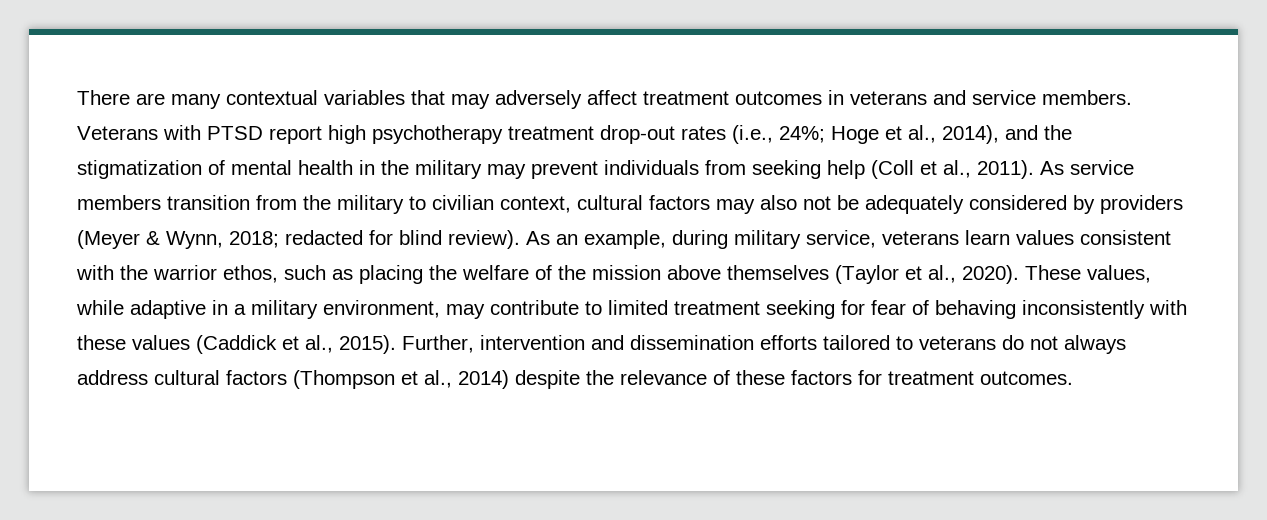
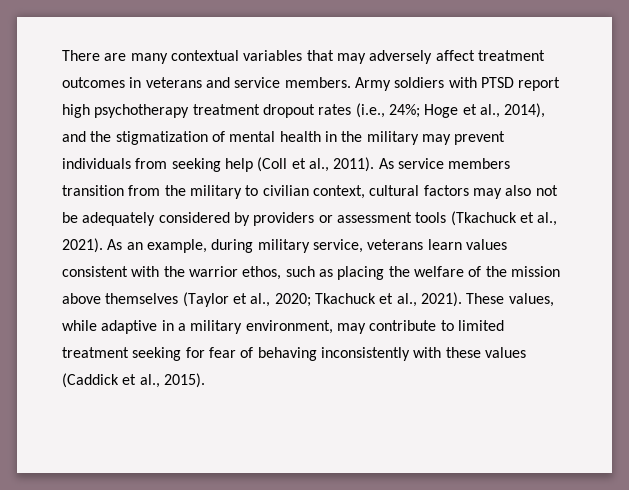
- Veterans with PTSD report high psychotherapy treatment drop-out rates (i.e., 24%; Hoge et al., 2014), and the stigmatization of mental health in the military may prevent individuals from seeking help (Coll et al., 2011).
+ Army soldiers with PTSD report high psychotherapy treatment dropout rates (i.e., 24%; Hoge et al., 2014), and the stigmatization of mental health in the military may prevent individuals from seeking help (Coll et al., 2011).
- As service members transition from the military to civilian context, cultural factors may also not be adequately considered by providers (Meyer & Wynn, 2018; redacted for blind review).
+ As service members transition from the military to civilian context, cultural factors may also not be adequately considered by providers or assessment tools (Tkachuck et al., 2021).
- As an example, during military service, veterans learn values consistent with the warrior ethos, such as placing the welfare of the mission above themselves (Taylor et al., 2020).
+ As an example, during military service, veterans learn values consistent with the warrior ethos, such as placing the welfare of the mission above themselves (Taylor et al., 2020; Tkachuck et al., 2021).
- Further, intervention and dissemination efforts tailored to veterans do not always address cultural factors (Thompson et al., 2014) despite the relevance of these factors for treatment outcomes.

